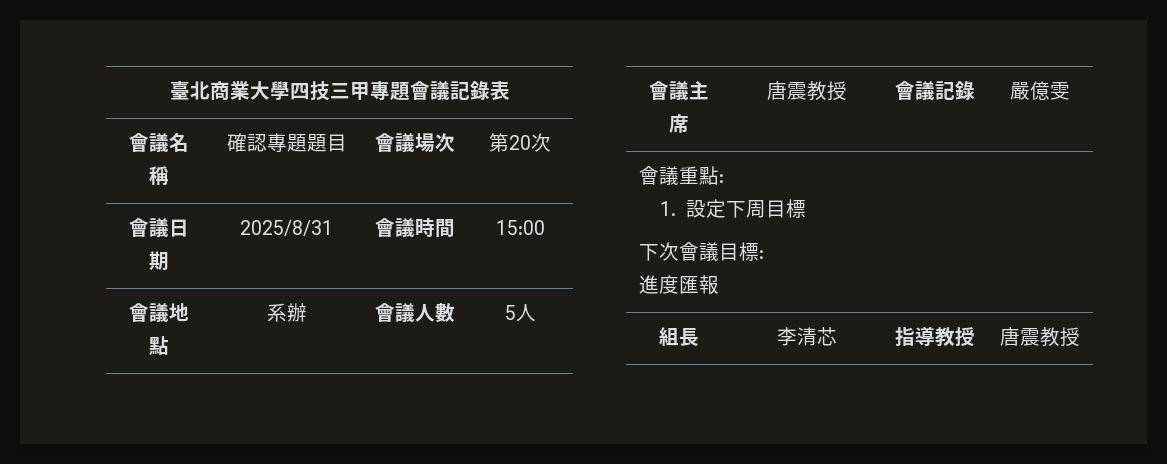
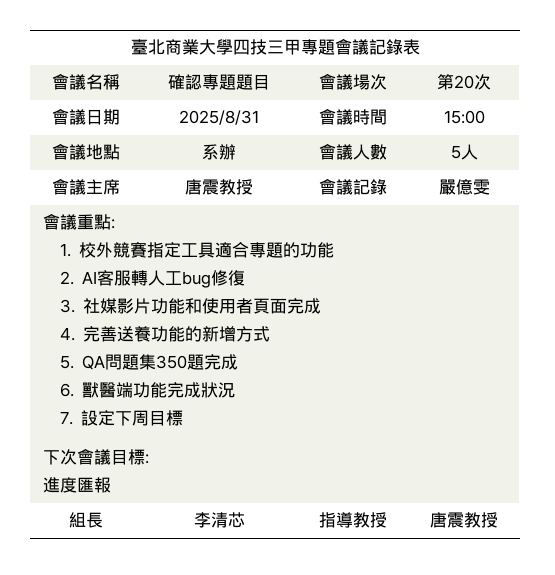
- 1.設定下周目標
+ 1.校外競賽指定工具適合專題的功能
+ 2. AI客服轉人工bug修復
+ 3.社媒影片功能和使用者頁面完成
+ 4.完善送養功能的新增方式
+ 5. QA問題集350題完成
+ 6.獸醫端功能完成狀況
+ 7.設定下周目標

